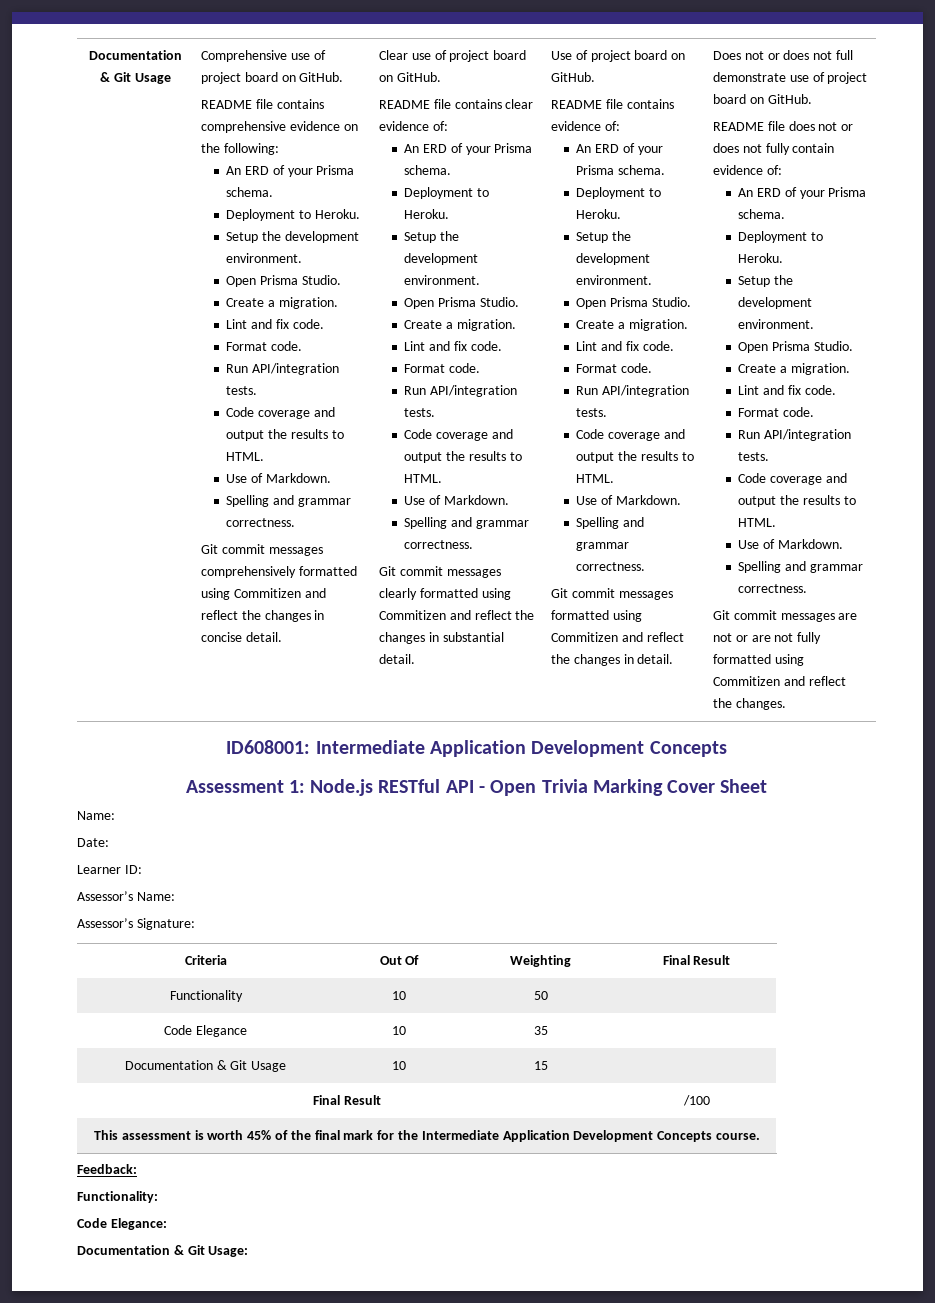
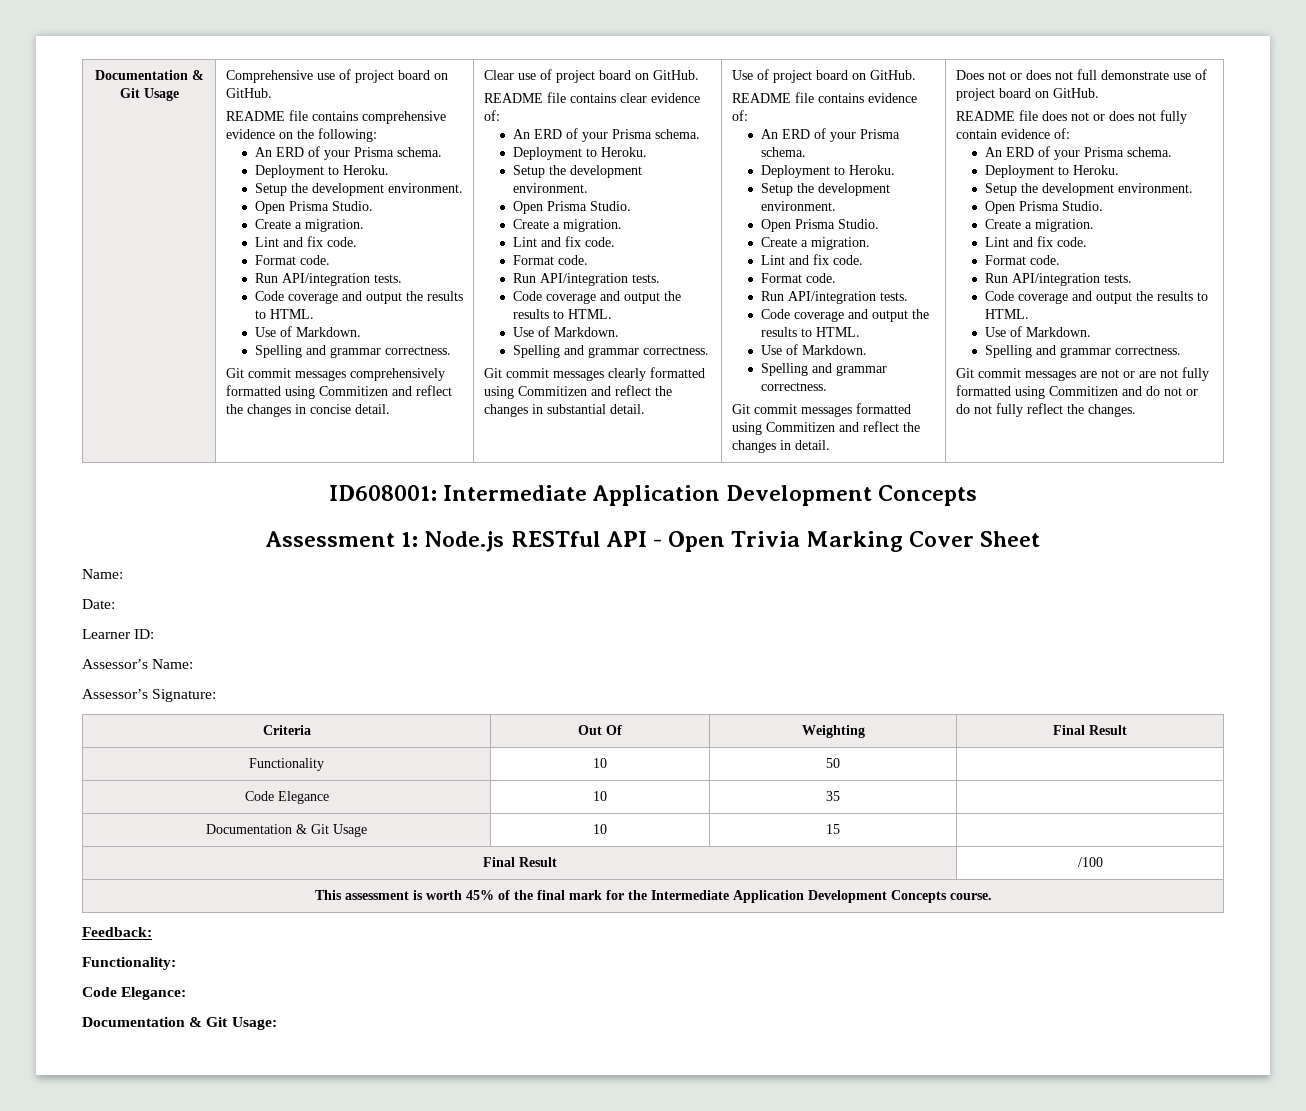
- Git commit messages are not or are not fully formatted using Commitizen and reflect the changes.
+ Git commit messages are not or are not fully formatted using Commitizen and do not or do not fully reflect the changes.

